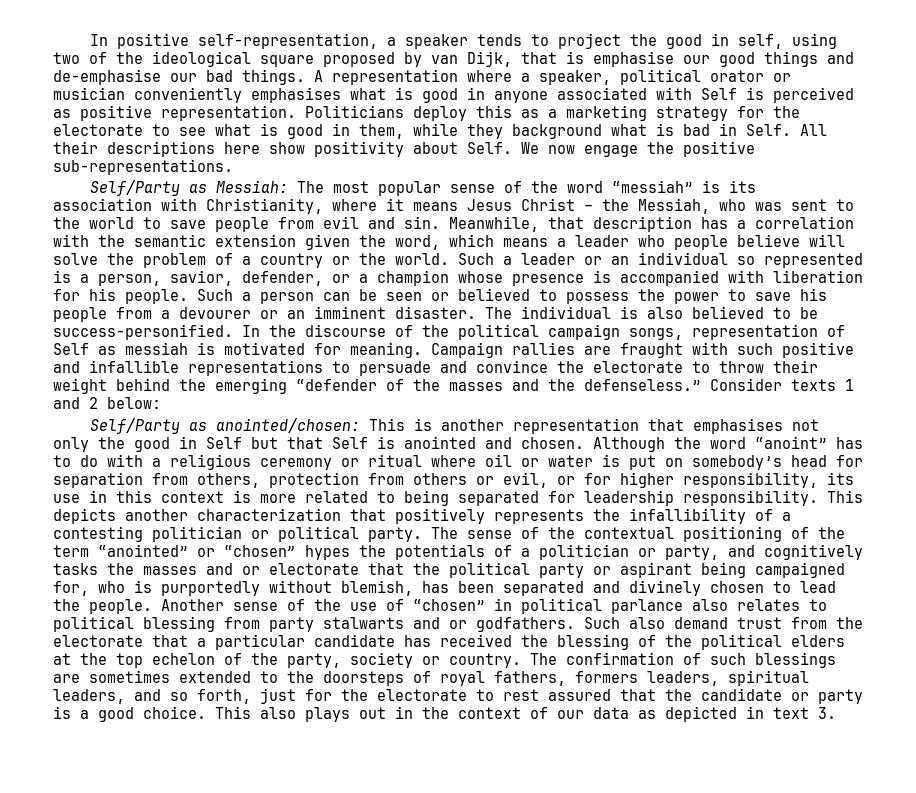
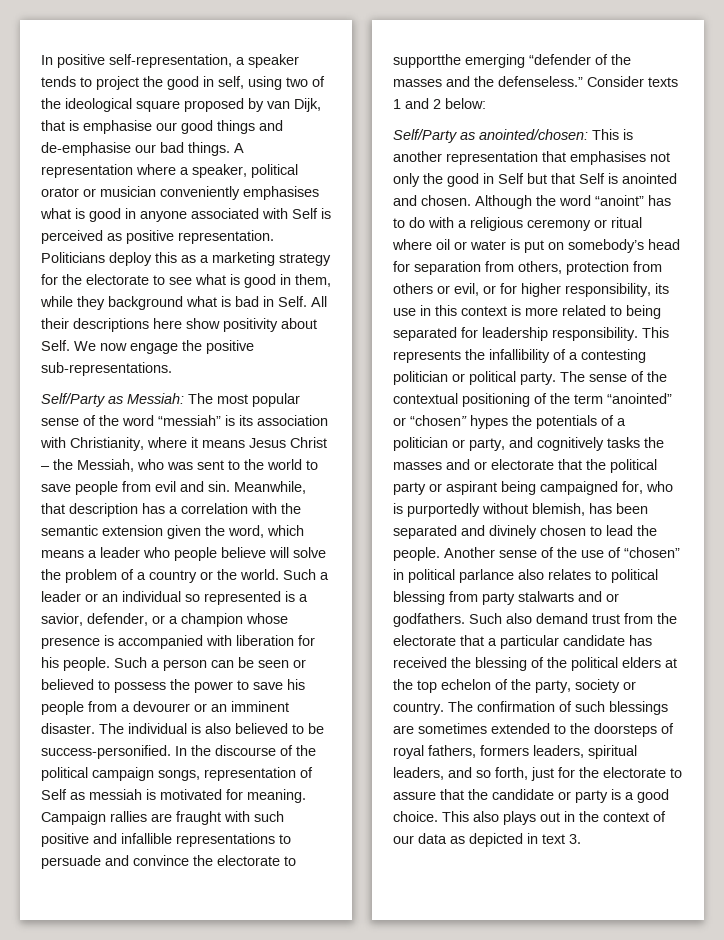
- Such a leader or an individual so represented is a person, savior, defender, or a champion whose presence is accompanied with liberation for his people.
+ Such a leader or an individual so represented is a savior, defender, or a champion whose presence is accompanied with liberation for his people.
- Campaign rallies are fraught with such positive and infallible representations to persuade and convince the electorate to throw their weight behind the emerging “defender of the masses and the defenseless.”
+ Campaign rallies are fraught with such positive and infallible representations to persuade and convince the electorate to supportthe emerging “defender of the masses and the defenseless.”
- This depicts another characterization that positively represents the infallibility of a contesting politician or political party.
+ This represents the infallibility of a contesting politician or political party.
- The confirmation of such blessings are sometimes extended to the doorsteps of royal fathers, formers leaders, spiritual leaders, and so forth, just for the electorate to rest assured that the candidate or party is a good choice.
+ The confirmation of such blessings are sometimes extended to the doorsteps of royal fathers, formers leaders, spiritual leaders, and so forth, just for the electorate to assure that the candidate or party is a good choice.

